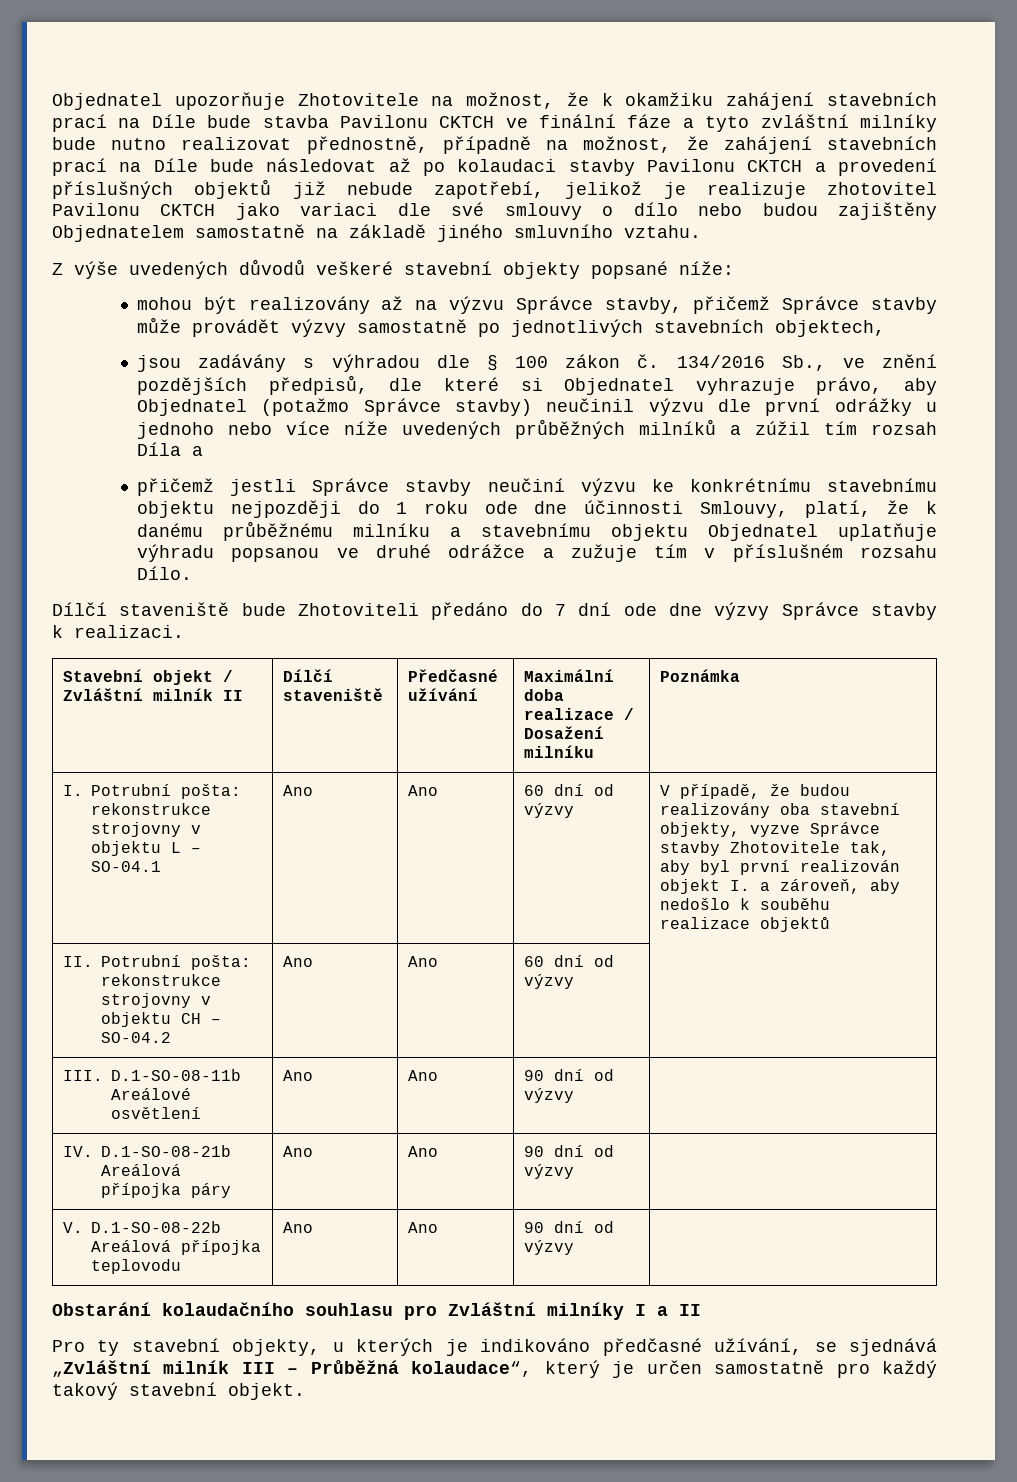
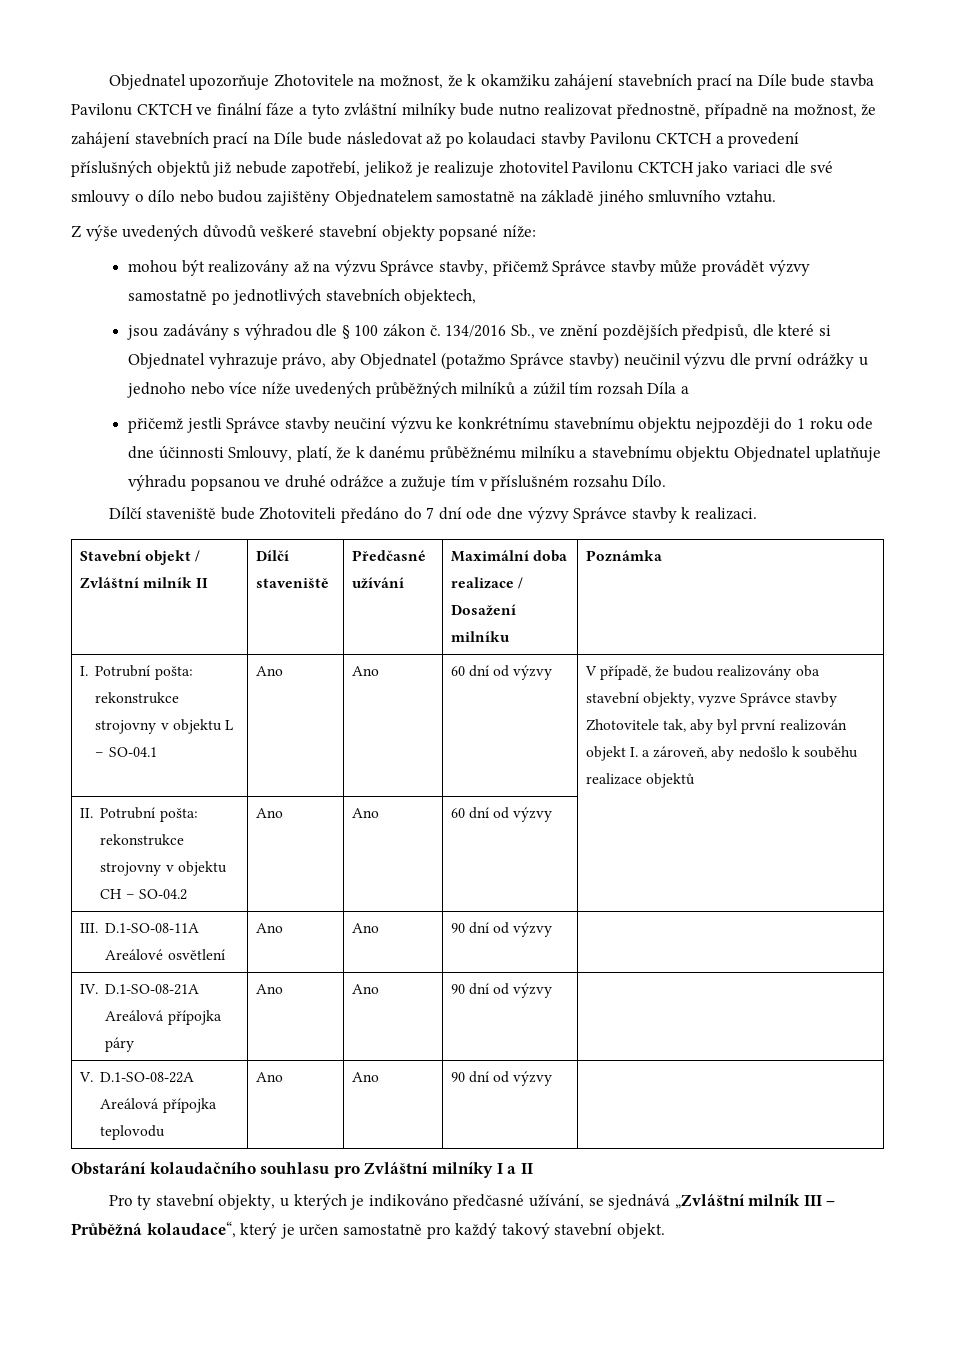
- III. D.1-SO-08-11b Areálové osvětlení | Ano | Ano | 90 dní od výzvy |
+ III. D.1-SO-08-11A Areálové osvětlení | Ano | Ano | 90 dní od výzvy |
- IV. D.1-SO-08-21b Areálová přípojka páry | Ano | Ano | 90 dní od výzvy |
+ IV. D.1-SO-08-21A Areálová přípojka páry | Ano | Ano | 90 dní od výzvy |
- V. D.1-SO-08-22b Areálová přípojka teplovodu | Ano | Ano | 90 dní od výzvy |
+ V. D.1-SO-08-22A Areálová přípojka teplovodu | Ano | Ano | 90 dní od výzvy |

